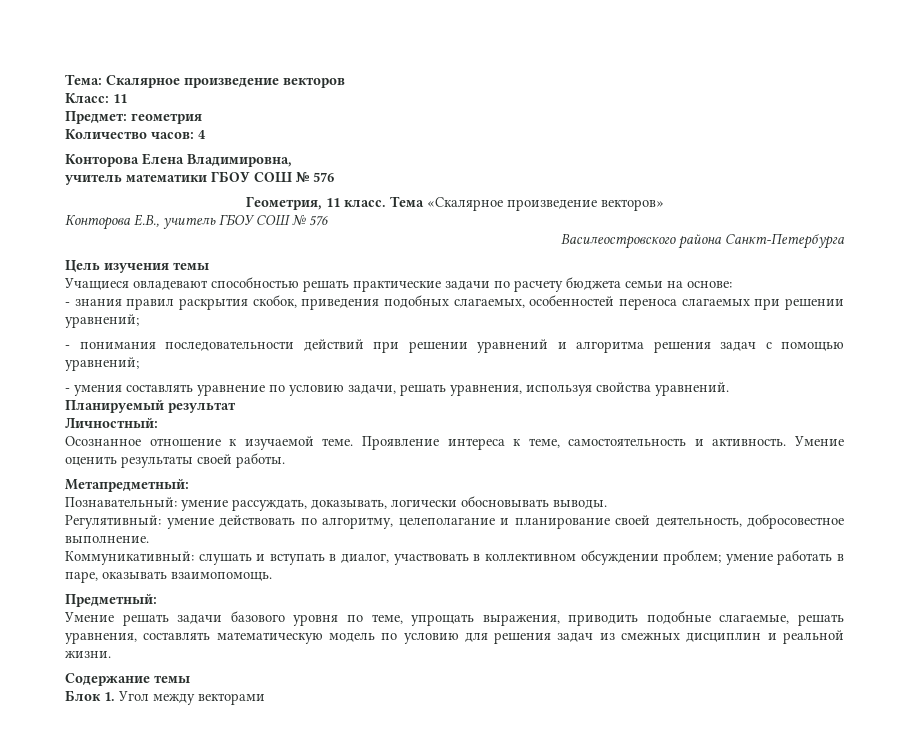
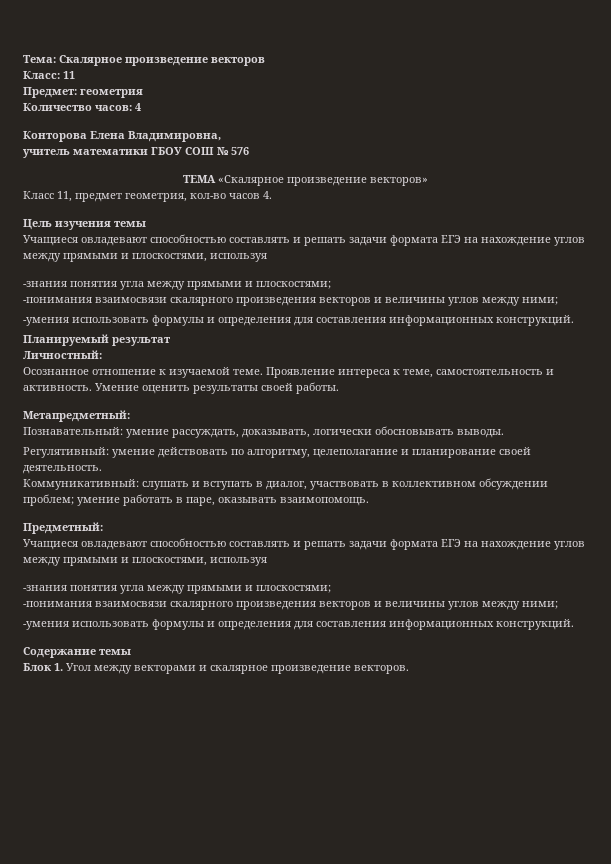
- Геометрия, 11 класс. Тема «Скалярное произведение векторов»
+ ТЕМА «Скалярное произведение векторов»
- Конторова Е.В., учитель ГБОУ СОШ № 576
- Василеостровского района Санкт-Петербурга
+ Класс 11, предмет геометрия, кол-во часов 4.
  Цель изучения темы
- Учащиеся овладевают способностью решать практические задачи по расчету бюджета семьи на основе:
- - знания правил раскрытия скобок, приведения подобных слагаемых, особенностей переноса слагаемых при решении уравнений;
- - понимания последовательности действий при решении уравнений и алгоритма решения задач с помощью уравнений;
- - умения составлять уравнение по условию задачи, решать уравнения, используя свойства уравнений.
+ Учащиеся овладевают способностью составлять и решать задачи формата ЕГЭ на нахождение углов между прямыми и плоскостями, используя
+ -знания понятия угла между прямыми и плоскостями;
+ -понимания взаимосвязи скалярного произведения векторов и величины углов между ними;
+ -умения использовать формулы и определения для составления информационных конструкций.
- Регулятивный: умение действовать по алгоритму, целеполагание и планирование своей деятельность, добросовестное выполнение.
+ Регулятивный: умение действовать по алгоритму, целеполагание и планирование своей деятельность.
  Предметный:
- Умение решать задачи базового уровня по теме, упрощать выражения, приводить подобные слагаемые, решать уравнения, составлять математическую модель по условию для решения задач из смежных дисциплин и реальной жизни.
+ Учащиеся овладевают способностью составлять и решать задачи формата ЕГЭ на нахождение углов между прямыми и плоскостями, используя
+ -знания понятия угла между прямыми и плоскостями;
+ -понимания взаимосвязи скалярного произведения векторов и величины углов между ними;
+ -умения использовать формулы и определения для составления информационных конструкций.
- Блок 1. Угол между векторами
+ Блок 1. Угол между векторами и скалярное произведение векторов.

